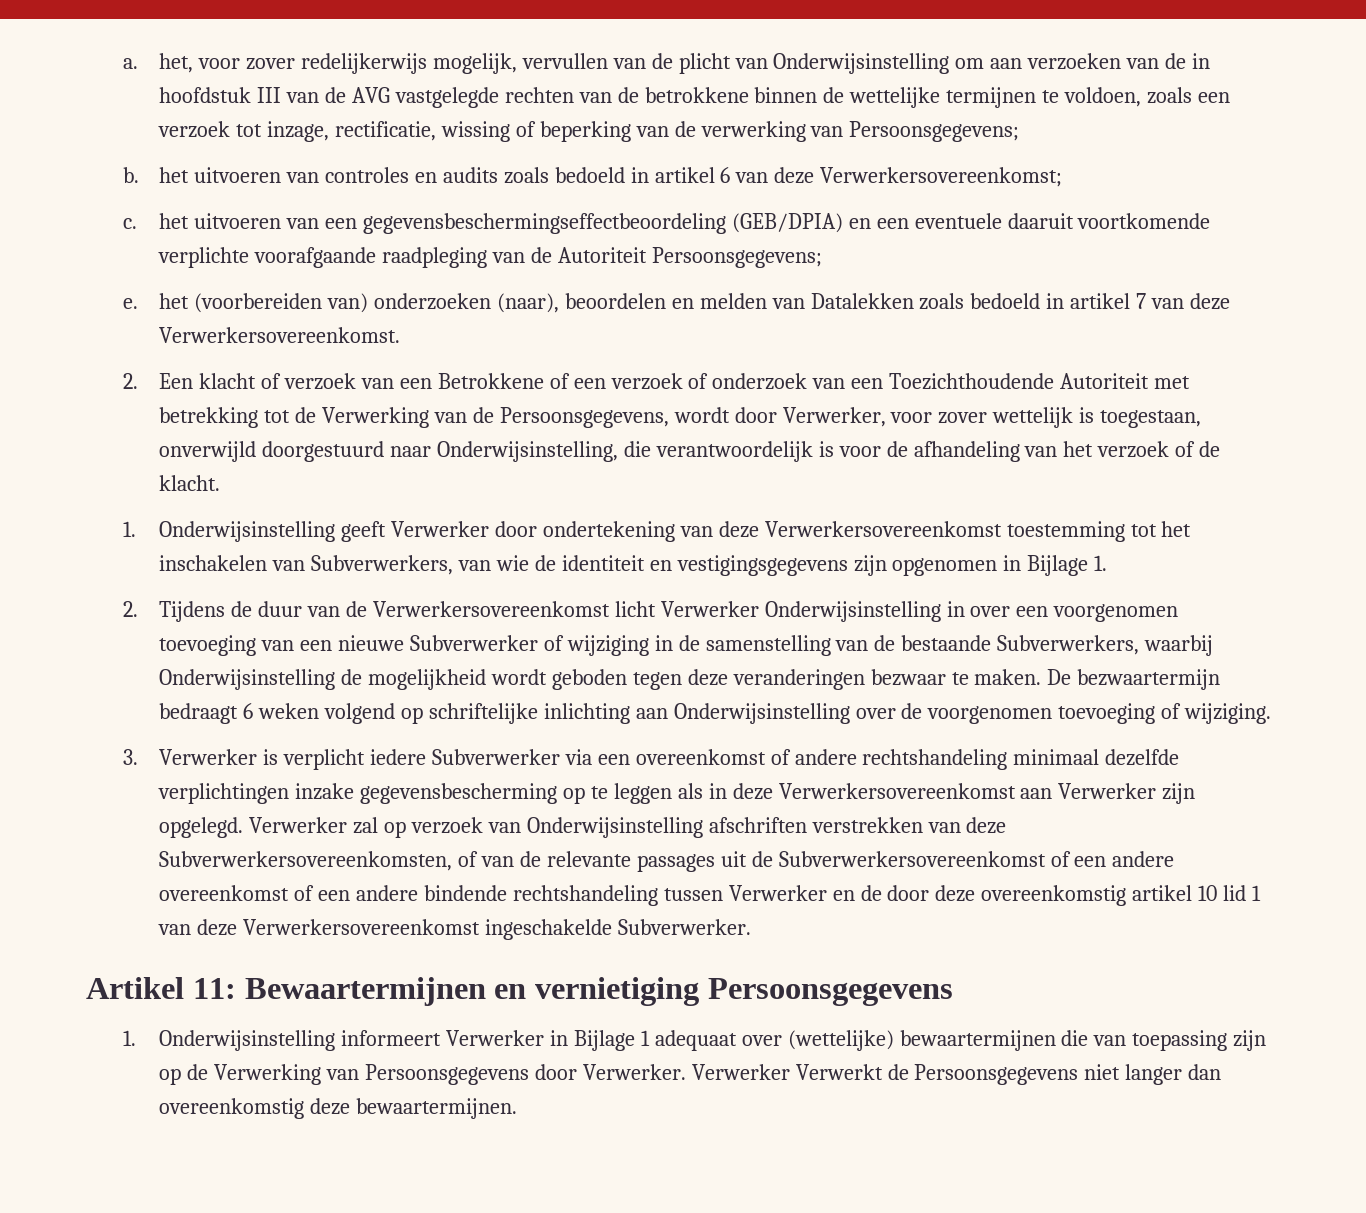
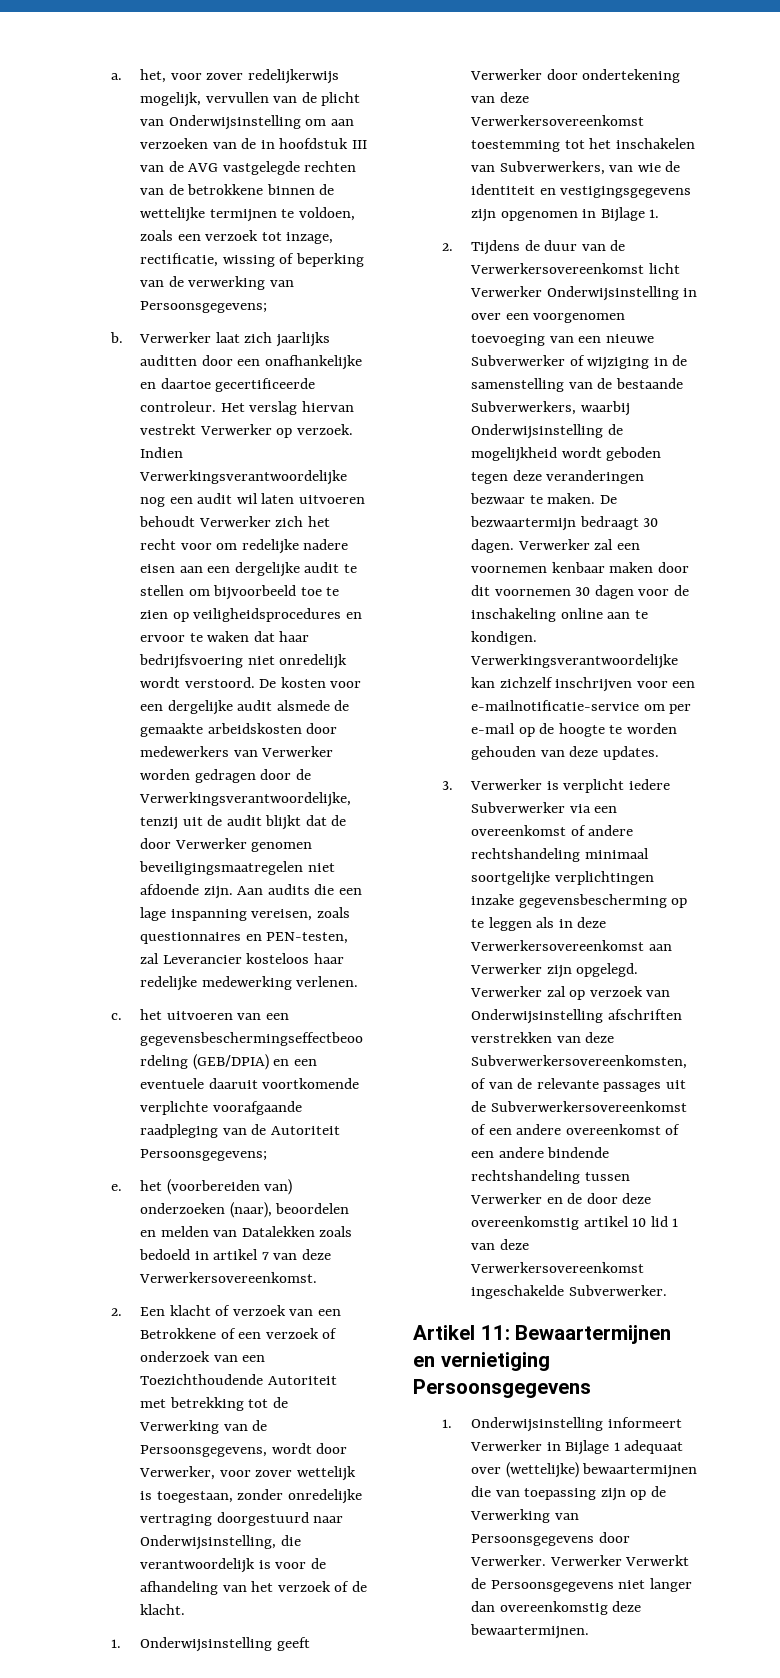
- b. het uitvoeren van controles en audits zoals bedoeld in artikel 6 van deze Verwerkersovereenkomst;
+ b. Verwerker laat zich jaarlijks auditten door een onafhankelijke en daartoe gecertificeerde controleur. Het verslag hiervan vestrekt Verwerker op verzoek. Indien Verwerkingsverantwoordelijke nog een audit wil laten uitvoeren behoudt Verwerker zich het recht voor om redelijke nadere eisen aan een dergelijke audit te stellen om bijvoorbeeld toe te zien op veiligheidsprocedures en ervoor te waken dat haar bedrijfsvoering niet onredelijk wordt verstoord. De kosten voor een dergelijke audit alsmede de gemaakte arbeidskosten door medewerkers van Verwerker worden gedragen door de Verwerkingsverantwoordelijke, tenzij uit de audit blijkt dat de door Verwerker genomen beveiligingsmaatregelen niet afdoende zijn. Aan audits die een lage inspanning vereisen, zoals questionnaires en PEN-testen, zal Leverancier kosteloos haar redelijke medewerking verlenen.
- 2. Een klacht of verzoek van een Betrokkene of een verzoek of onderzoek van een Toezichthoudende Autoriteit met betrekking tot de Verwerking van de Persoonsgegevens, wordt door Verwerker, voor zover wettelijk is toegestaan, onverwijld doorgestuurd naar Onderwijsinstelling, die verantwoordelijk is voor de afhandeling van het verzoek of de klacht.
+ 2. Een klacht of verzoek van een Betrokkene of een verzoek of onderzoek van een Toezichthoudende Autoriteit met betrekking tot de Verwerking van de Persoonsgegevens, wordt door Verwerker, voor zover wettelijk is toegestaan, zonder onredelijke vertraging doorgestuurd naar Onderwijsinstelling, die verantwoordelijk is voor de afhandeling van het verzoek of de klacht.
- De bezwaartermijn bedraagt 6 weken volgend op schriftelijke inlichting aan Onderwijsinstelling over de voorgenomen toevoeging of wijziging.
+ De bezwaartermijn bedraagt 30 dagen. Verwerker zal een voornemen kenbaar maken door dit voornemen 30 dagen voor de inschakeling online aan te kondigen. Verwerkingsverantwoordelijke kan zichzelf inschrijven voor een e-mailnotificatie-service om per e-mail op de hoogte te worden gehouden van deze updates.
- 3. Verwerker is verplicht iedere Subverwerker via een overeenkomst of andere rechtshandeling minimaal dezelfde verplichtingen inzake gegevensbescherming op te leggen als in deze Verwerkersovereenkomst aan Verwerker zijn opgelegd.
+ 3. Verwerker is verplicht iedere Subverwerker via een overeenkomst of andere rechtshandeling minimaal soortgelijke verplichtingen inzake gegevensbescherming op te leggen als in deze Verwerkersovereenkomst aan Verwerker zijn opgelegd.

